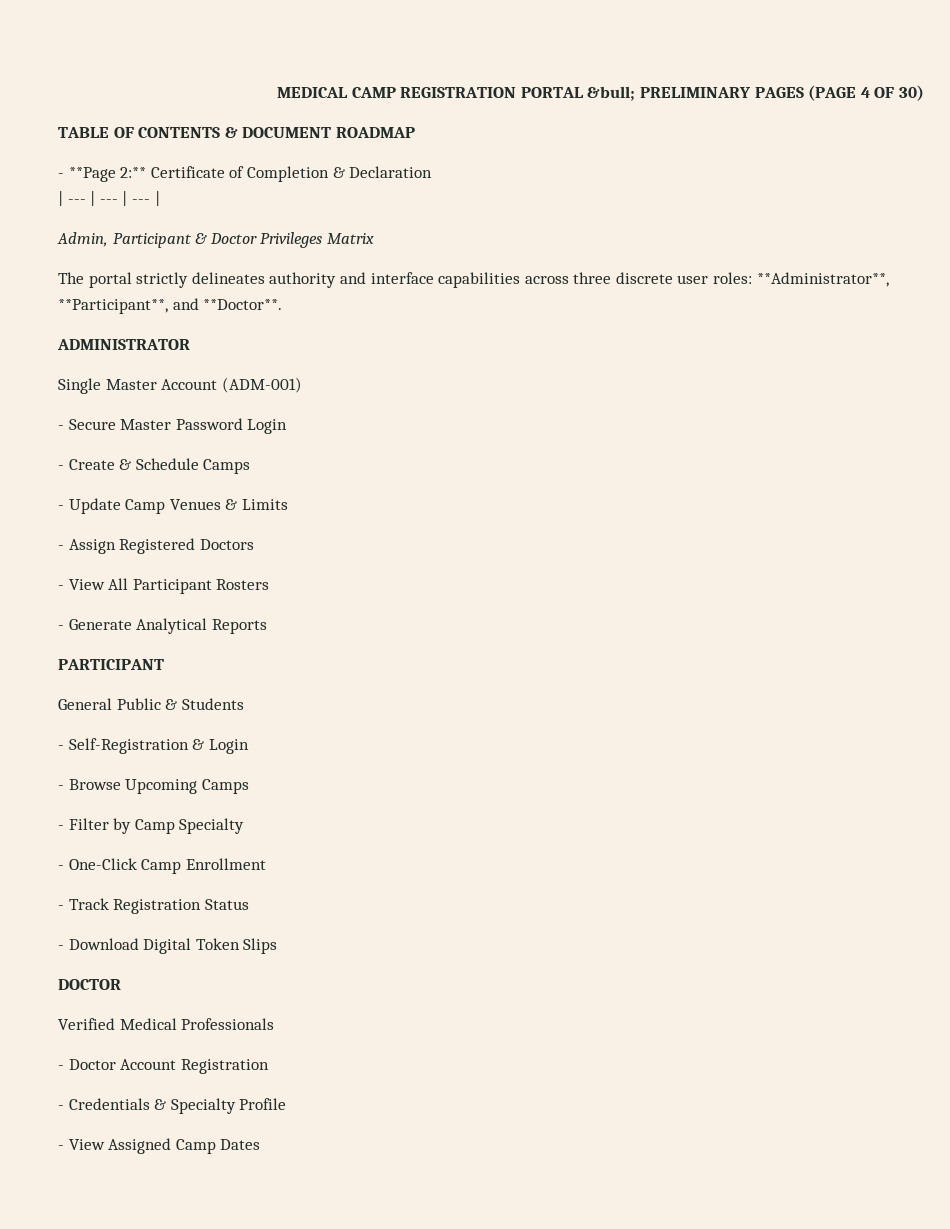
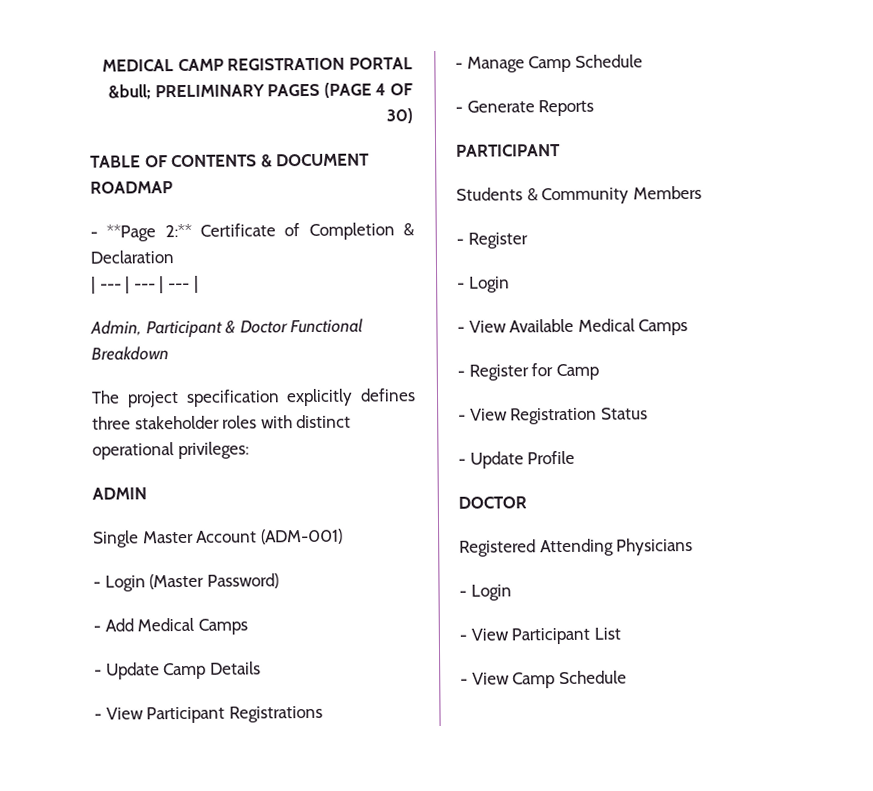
- Admin, Participant & Doctor Privileges Matrix
+ Admin, Participant & Doctor Functional Breakdown
- The portal strictly delineates authority and interface capabilities across three discrete user roles: **Administrator**, **Participant**, and **Doctor**.
- ADMINISTRATOR
+ The project specification explicitly defines three stakeholder roles with distinct operational privileges:
+ ADMIN
- - Secure Master Password Login
- - Create & Schedule Camps
+ - Login (Master Password)
+ - Add Medical Camps
- - Update Camp Venues & Limits
- - Assign Registered Doctors
- - View All Participant Rosters
+ - Update Camp Details
+ - View Participant Registrations
+ - Manage Camp Schedule
- - Generate Analytical Reports
+ - Generate Reports
- General Public & Students
- - Self-Registration & Login
- - Browse Upcoming Camps
- - Filter by Camp Specialty
- - One-Click Camp Enrollment
- - Track Registration Status
- - Download Digital Token Slips
+ Students & Community Members
+ - Register
+ - Login
+ - View Available Medical Camps
+ - Register for Camp
+ - View Registration Status
+ - Update Profile
  DOCTOR
- Verified Medical Professionals
- - Doctor Account Registration
- - Credentials & Specialty Profile
- - View Assigned Camp Dates
+ Registered Attending Physicians
+ - Login
+ - View Participant List
+ - View Camp Schedule

